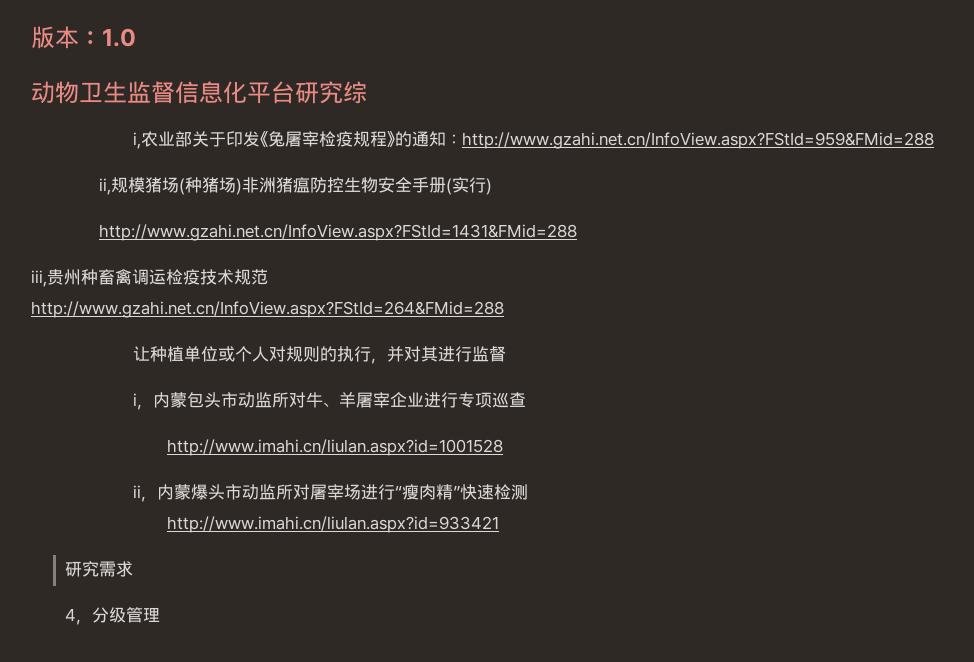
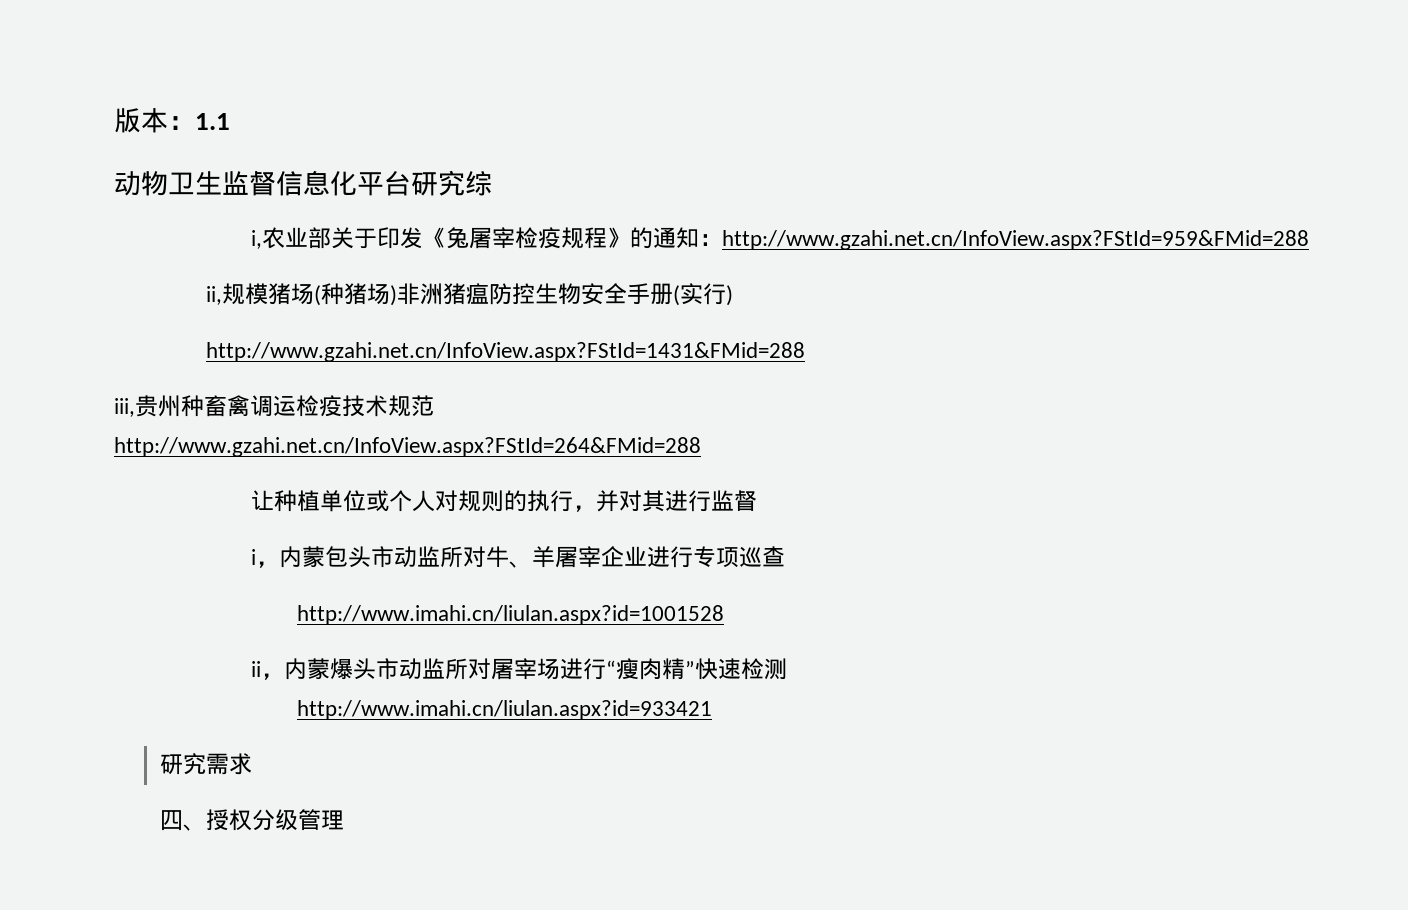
- 版本：1.0
+ 版本：1.1
- 4，分级管理
+ 四、授权分级管理

